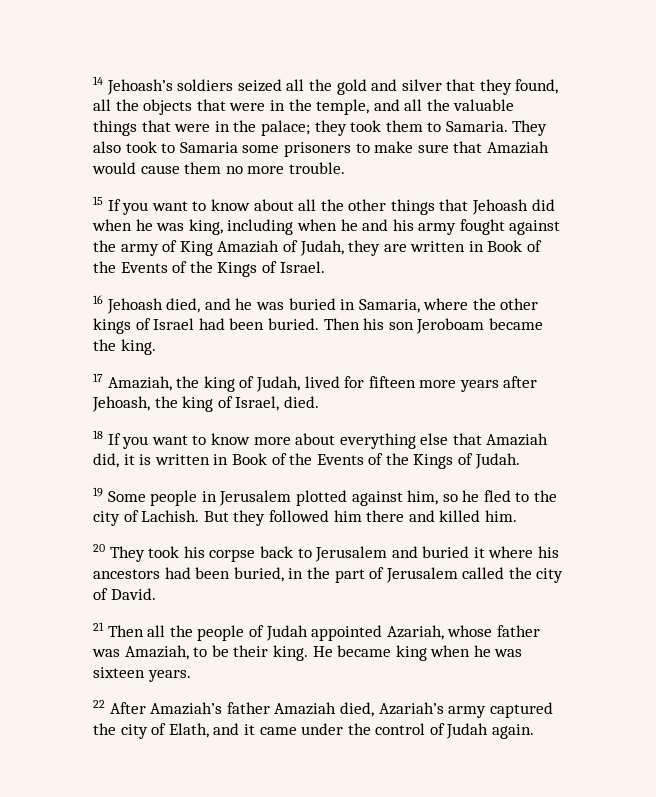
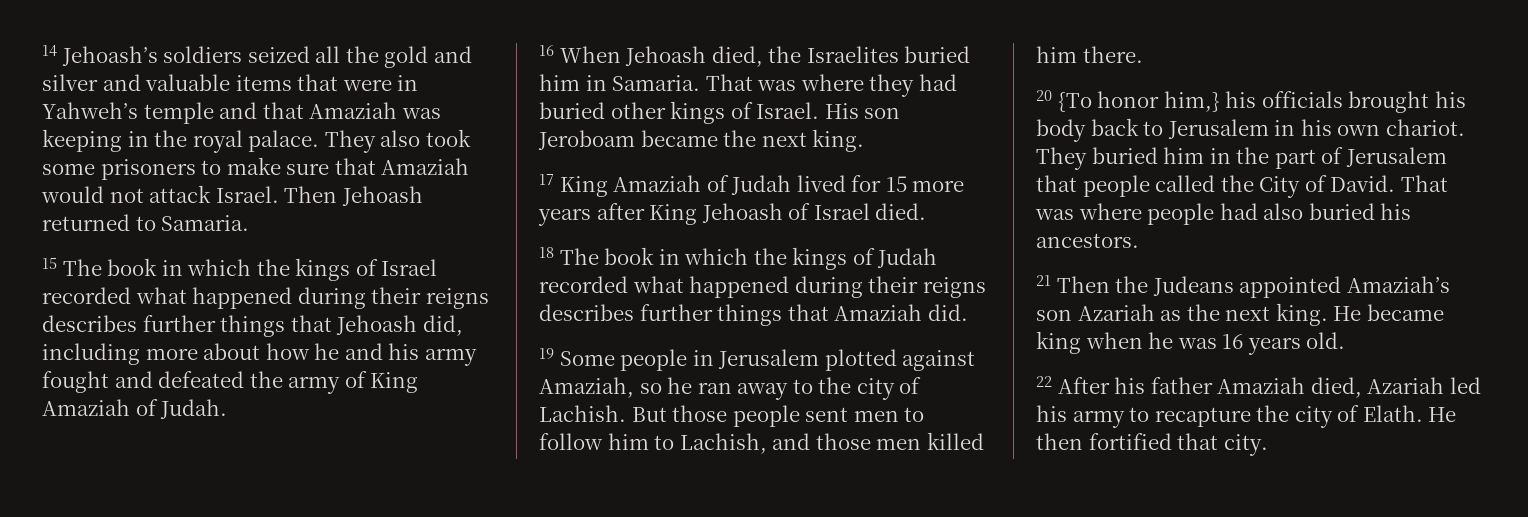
- 14 Jehoash’s soldiers seized all the gold and silver that they found, all the objects that were in the temple, and all the valuable things that were in the palace; they took them to Samaria.
+ 14 Jehoash’s soldiers seized all the gold and silver and valuable items that were in Yahweh’s temple and that Amaziah was keeping in the royal palace.
- They also took to Samaria some prisoners to make sure that Amaziah would cause them no more trouble.
- 15 If you want to know about all the other things that Jehoash did when he was king, including when he and his army fought against the army of King Amaziah of Judah, they are written in Book of the Events of the Kings of Israel.
- 16 Jehoash died, and he was buried in Samaria, where the other kings of Israel had been buried. Then his son Jeroboam became the king.
+ They also took some prisoners to make sure that Amaziah would not attack Israel. Then Jehoash returned to Samaria.
+ 15 The book in which the kings of Israel recorded what happened during their reigns describes further things that Jehoash did, including more about how he and his army fought and defeated the army of King Amaziah of Judah.
+ 16 When Jehoash died, the Israelites buried him in Samaria. That was where they had buried other kings of Israel. His son Jeroboam became the next king.
- 17 Amaziah, the king of Judah, lived for fifteen more years after Jehoash, the king of Israel, died.
- 18 If you want to know more about everything else that Amaziah did, it is written in Book of the Events of the Kings of Judah.
+ 17 King Amaziah of Judah lived for 15 more years after King Jehoash of Israel died.
+ 18 The book in which the kings of Judah recorded what happened during their reigns describes further things that Amaziah did.
- 19 Some people in Jerusalem plotted against him, so he fled to the city of Lachish.
+ 19 Some people in Jerusalem plotted against Amaziah, so he ran away to the city of Lachish.
- But they followed him there and killed him.
- 20 They took his corpse back to Jerusalem and buried it where his ancestors had been buried, in the part of Jerusalem called the city of David.
- 21 Then all the people of Judah appointed Azariah, whose father was Amaziah, to be their king.
+ But those people sent men to follow him to Lachish, and those men killed him there.
+ 20 {To honor him,} his officials brought his body back to Jerusalem in his own chariot. They buried him in the part of Jerusalem that people called the City of David. That was where people had also buried his ancestors.
+ 21 Then the Judeans appointed Amaziah’s son Azariah as the next king.
- He became king when he was sixteen years.
+ He became king when he was 16 years old.
- 22 After Amaziah’s father Amaziah died, Azariah’s army captured the city of Elath, and it came under the control of Judah again.
+ 22 After his father Amaziah died, Azariah led his army to recapture the city of Elath. He then fortified that city.

